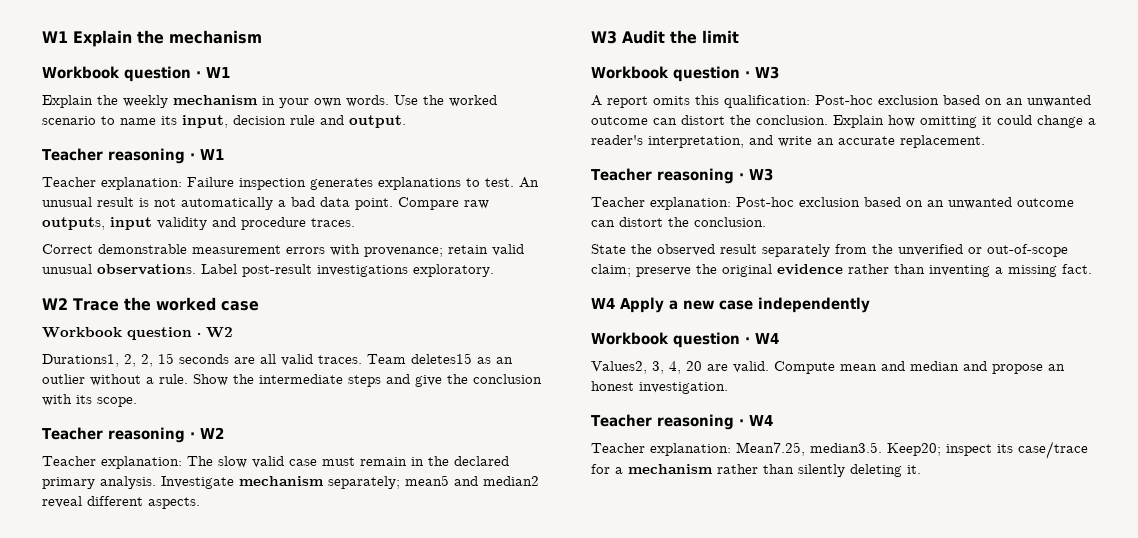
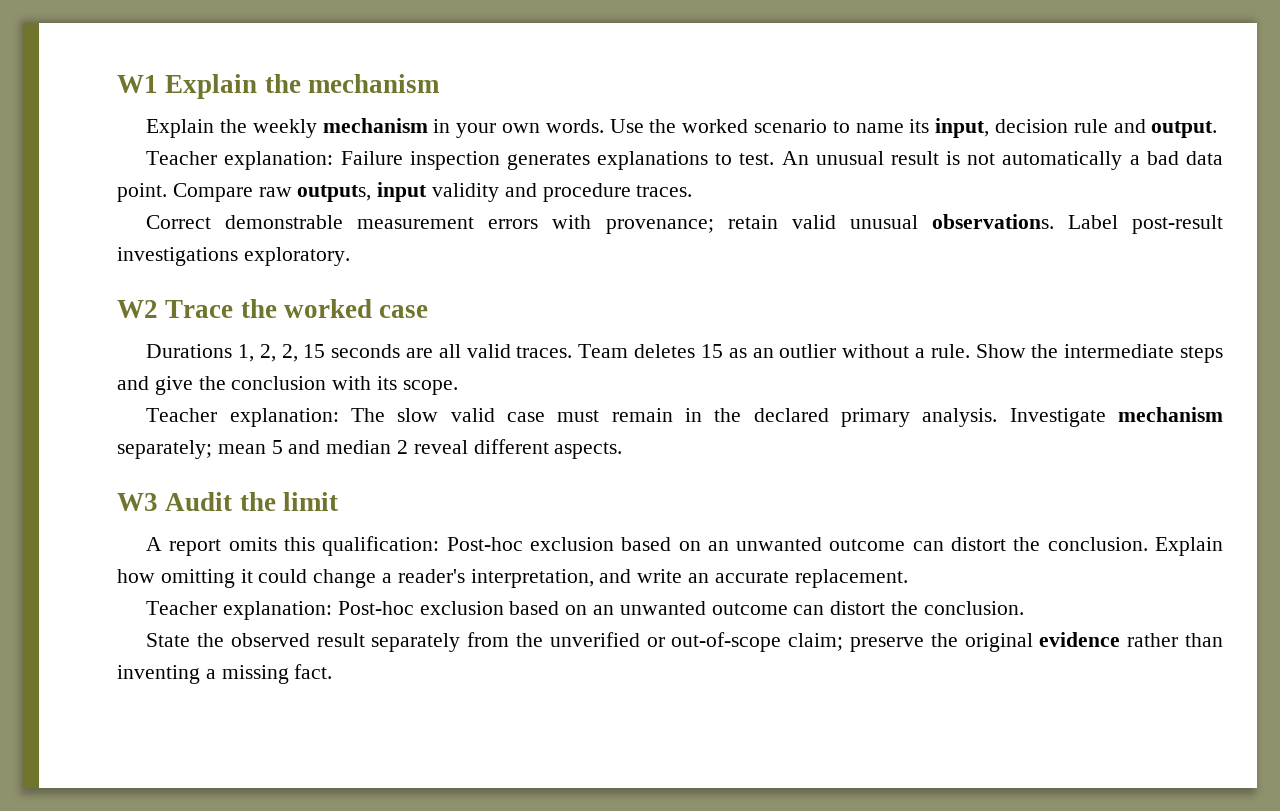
- Workbook question · W1
- Teacher reasoning · W1
- Workbook question · W2
- Durations1, 2, 2, 15 seconds are all valid traces.
+ Durations 1, 2, 2, 15 seconds are all valid traces.
- Team deletes15 as an outlier without a rule.
+ Team deletes 15 as an outlier without a rule.
- Teacher reasoning · W2
- Investigate mechanism separately; mean5 and median2 reveal different aspects.
+ Investigate mechanism separately; mean 5 and median 2 reveal different aspects.
- Workbook question · W3
- Teacher reasoning · W3
- W4 Apply a new case independently
- Workbook question · W4
- Values2, 3, 4, 20 are valid. Compute mean and median and propose an honest investigation.
- Teacher reasoning · W4
- Teacher explanation: Mean7.25, median3.5. Keep20; inspect its case/trace for a mechanism rather than silently deleting it.

